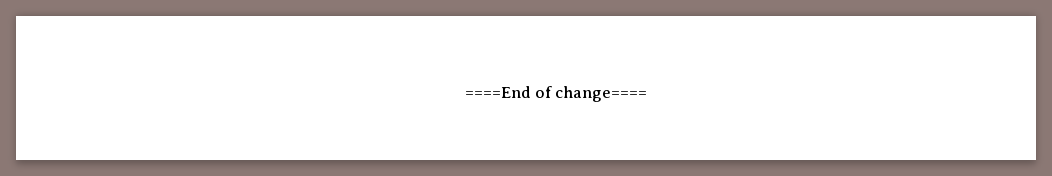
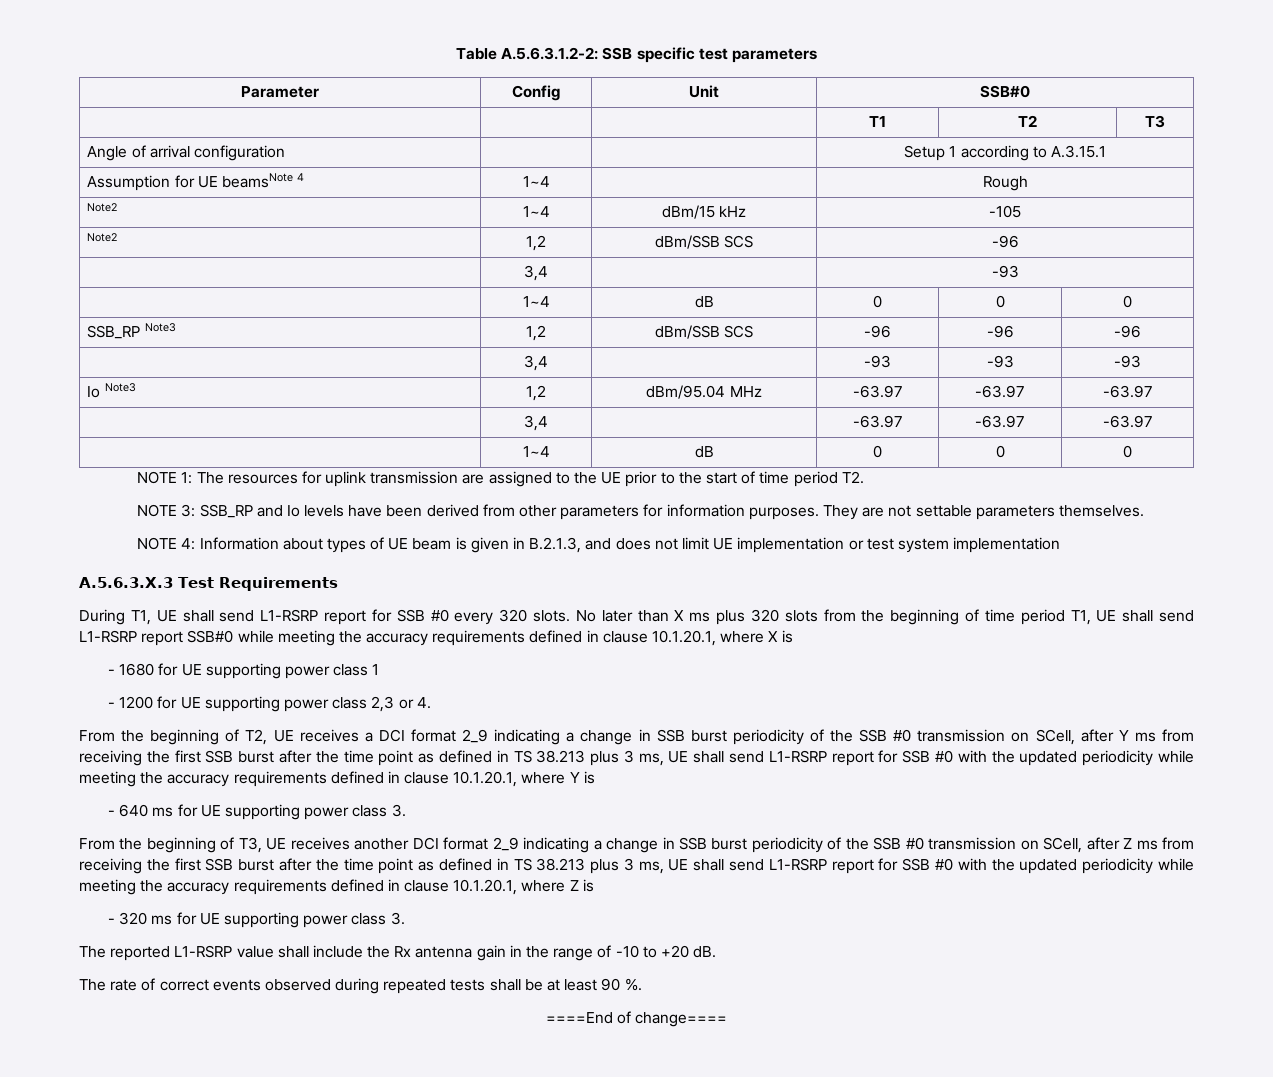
+ Table A.5.6.3.1.2-2: SSB specific test parameters
+ Parameter | Config | Unit | SSB#0
+ | | | T1 | T2 | T3
+ Angle of arrival configuration | | | Setup 1 according to A.3.15.1
+ Assumption for UE beamsNote 4 | 1~4 | | Rough
+ Note2 | 1~4 | dBm/15 kHz | -105
+ Note2 | 1,2 | dBm/SSB SCS | -96
+ | 3,4 | | -93
+ | 1~4 | dB | 0 | 0 | 0
+ SSB_RP Note3 | 1,2 | dBm/SSB SCS | -96 | -96 | -96
+ | 3,4 | | -93 | -93 | -93
+ Io Note3 | 1,2 | dBm/95.04 MHz | -63.97 | -63.97 | -63.97
+ | 3,4 | | -63.97 | -63.97 | -63.97
+ | 1~4 | dB | 0 | 0 | 0
+ NOTE 1: The resources for uplink transmission are assigned to the UE prior to the start of time period T2.
+ NOTE 3: SSB_RP and Io levels have been derived from other parameters for information purposes. They are not settable parameters themselves.
+ NOTE 4: Information about types of UE beam is given in B.2.1.3, and does not limit UE implementation or test system implementation
+ A.5.6.3.X.3 Test Requirements
+ During T1, UE shall send L1-RSRP report for SSB #0 every 320 slots. No later than X ms plus 320 slots from the beginning of time period T1, UE shall send L1-RSRP report SSB#0 while meeting the accuracy requirements defined in clause 10.1.20.1, where X is
+ - 1680 for UE supporting power class 1
+ - 1200 for UE supporting power class 2,3 or 4.
+ From the beginning of T2, UE receives a DCI format 2_9 indicating a change in SSB burst periodicity of the SSB #0 transmission on SCell, after Y ms from receiving the first SSB burst after the time point as defined in TS 38.213 plus 3 ms, UE shall send L1-RSRP report for SSB #0 with the updated periodicity while meeting the accuracy requirements defined in clause 10.1.20.1, where Y is
+ - 640 ms for UE supporting power class 3.
+ From the beginning of T3, UE receives another DCI format 2_9 indicating a change in SSB burst periodicity of the SSB #0 transmission on SCell, after Z ms from receiving the first SSB burst after the time point as defined in TS 38.213 plus 3 ms, UE shall send L1-RSRP report for SSB #0 with the updated periodicity while meeting the accuracy requirements defined in clause 10.1.20.1, where Z is
+ - 320 ms for UE supporting power class 3.
+ The reported L1-RSRP value shall include the Rx antenna gain in the range of -10 to +20 dB.
+ The rate of correct events observed during repeated tests shall be at least 90 %.

